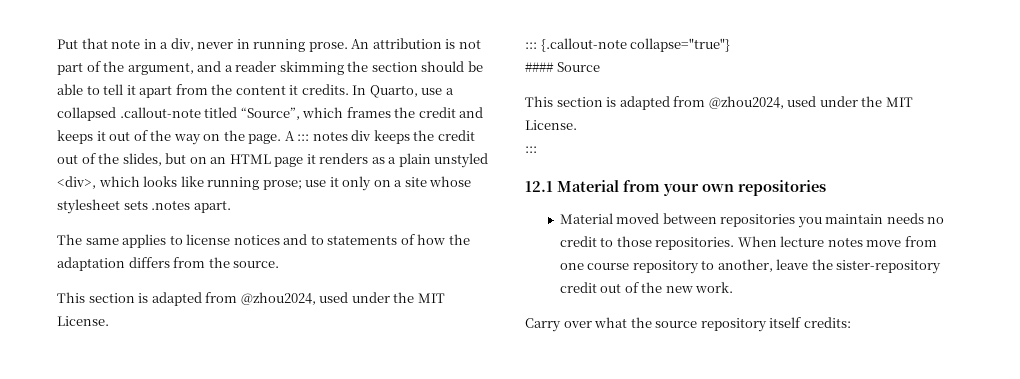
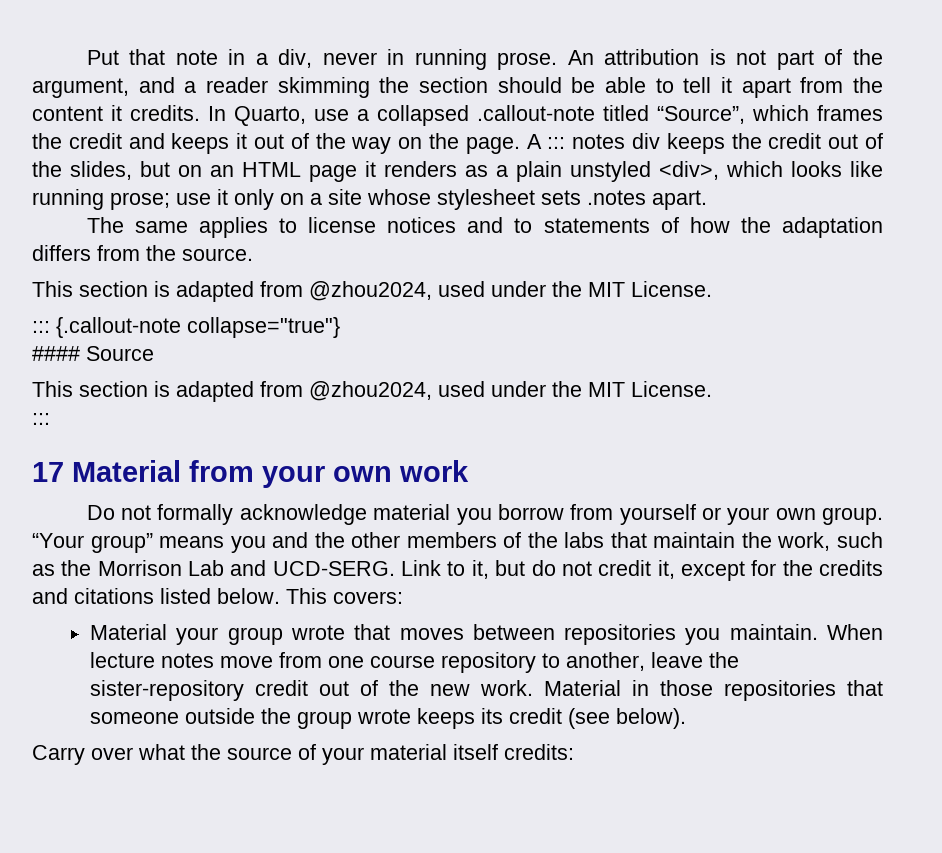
- 12.1 Material from your own repositories
- Material moved between repositories you maintain needs no credit to those repositories.
+ 17 Material from your own work
+ Do not formally acknowledge material you borrow from yourself or your own group. “Your group” means you and the other members of the labs that maintain the work, such as the Morrison Lab and UCD-SERG. Link to it, but do not credit it, except for the credits and citations listed below. This covers:
+ Material your group wrote that moves between repositories you maintain.
+ Material in those repositories that someone outside the group wrote keeps its credit (see below).
- Carry over what the source repository itself credits:
+ Carry over what the source of your material itself credits:

